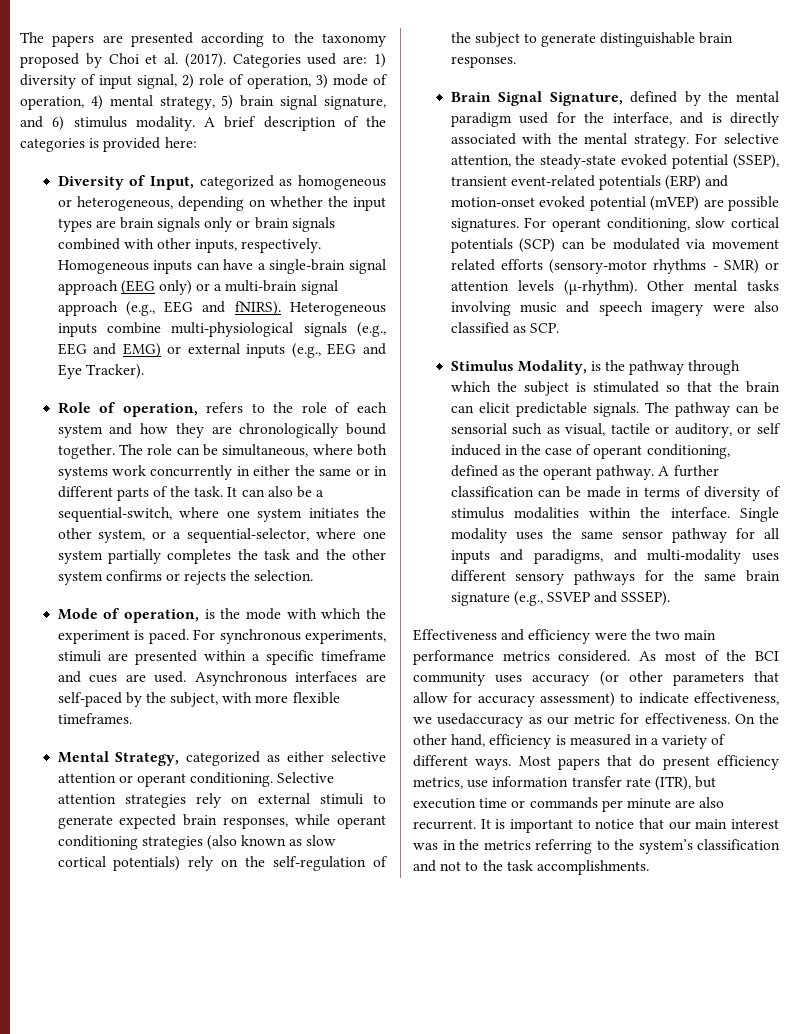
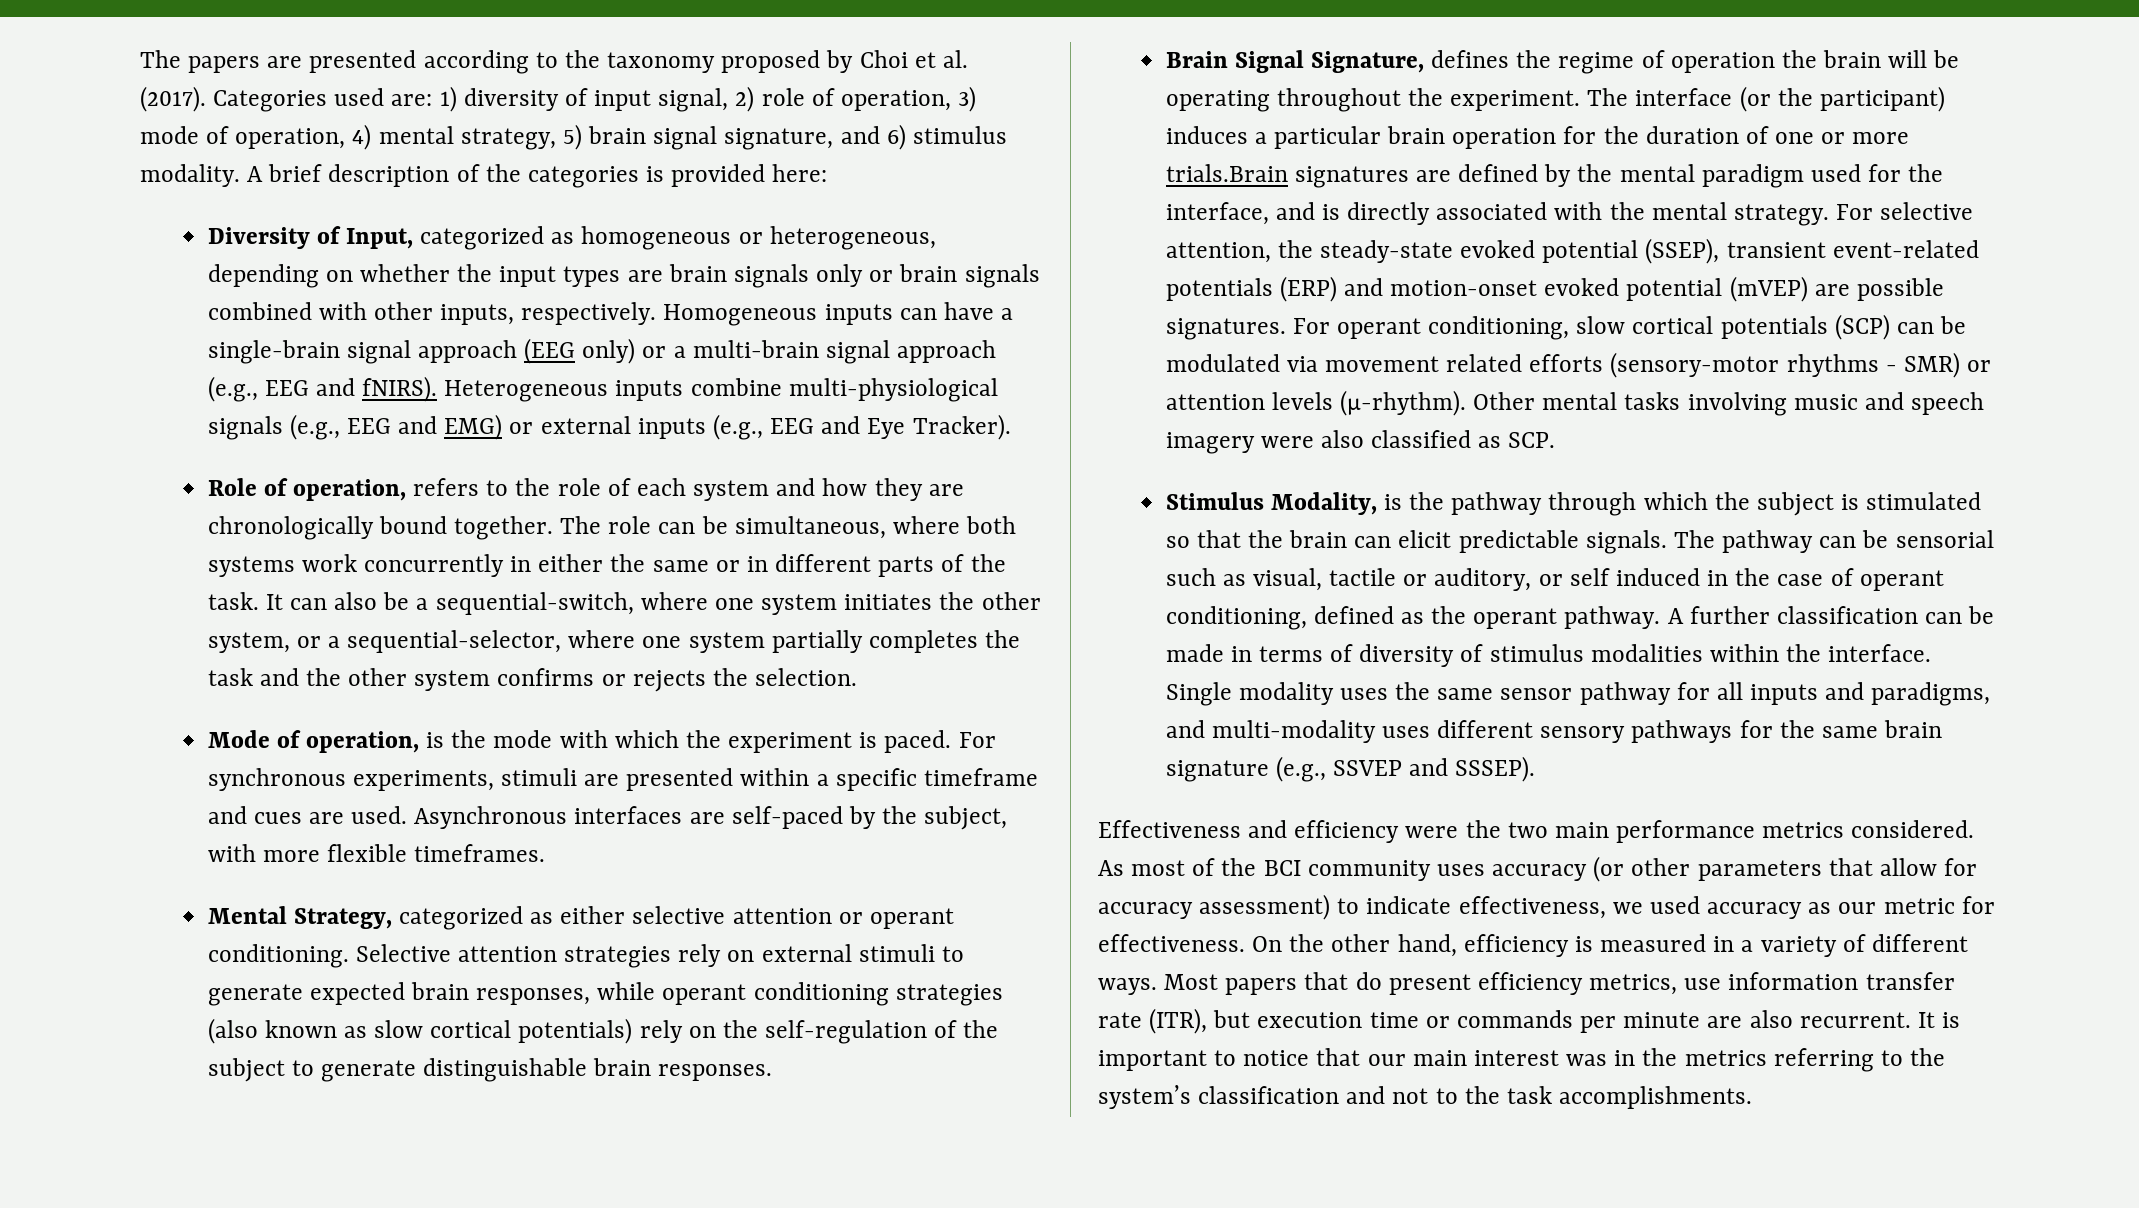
- Brain Signal Signature, defined by the mental paradigm used for the interface, and is directly associated with the mental strategy.
+ Brain Signal Signature, defines the regime of operation the brain will be operating throughout the experiment. The interface (or the participant) induces a particular brain operation for the duration of one or more trials.Brain signatures are defined by the mental paradigm used for the interface, and is directly associated with the mental strategy.
- As most of the BCI community uses accuracy (or other parameters that allow for accuracy assessment) to indicate effectiveness, we usedaccuracy as our metric for effectiveness.
+ As most of the BCI community uses accuracy (or other parameters that allow for accuracy assessment) to indicate effectiveness, we used accuracy as our metric for effectiveness.

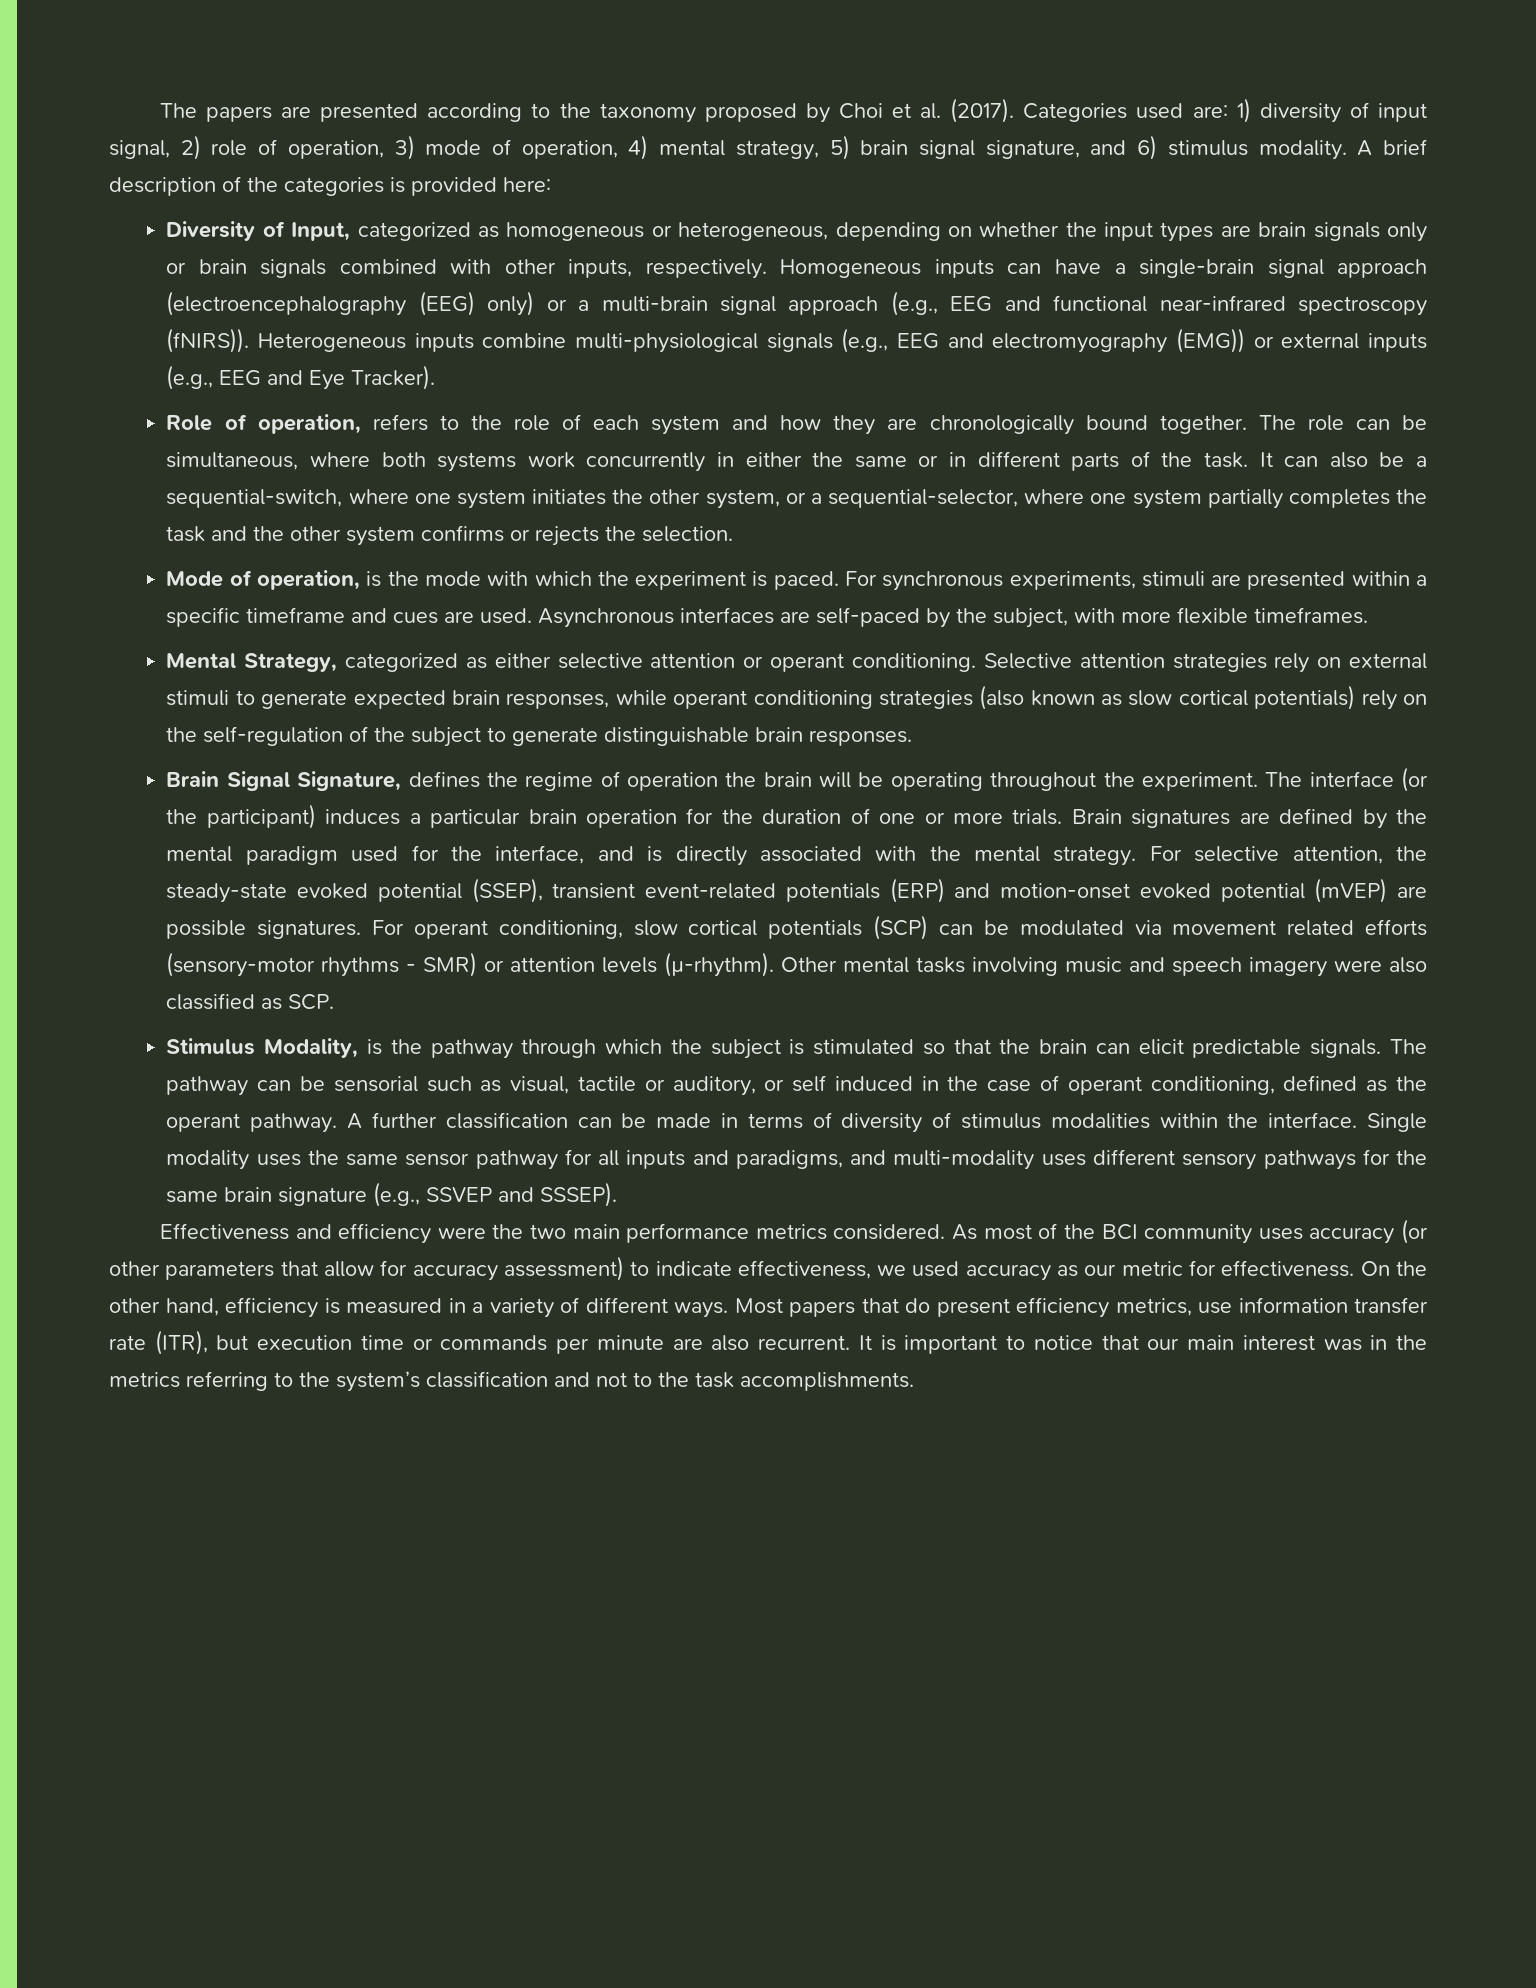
- Homogeneous inputs can have a single-brain signal approach (EEG only) or a multi-brain signal approach (e.g., EEG and fNIRS).
+ Homogeneous inputs can have a single-brain signal approach (electroencephalography (EEG) only) or a multi-brain signal approach (e.g., EEG and functional near-infrared spectroscopy (fNIRS)).
- Heterogeneous inputs combine multi-physiological signals (e.g., EEG and EMG) or external inputs (e.g., EEG and Eye Tracker).
+ Heterogeneous inputs combine multi-physiological signals (e.g., EEG and electromyography (EMG)) or external inputs (e.g., EEG and Eye Tracker).
- The interface (or the participant) induces a particular brain operation for the duration of one or more trials.Brain signatures are defined by the mental paradigm used for the interface, and is directly associated with the mental strategy.
+ The interface (or the participant) induces a particular brain operation for the duration of one or more trials. Brain signatures are defined by the mental paradigm used for the interface, and is directly associated with the mental strategy.

